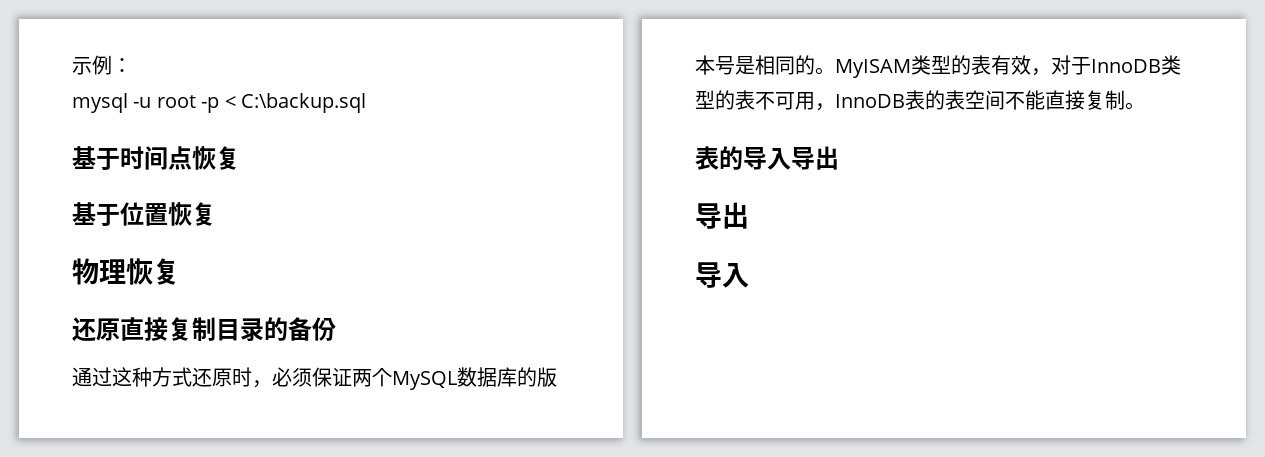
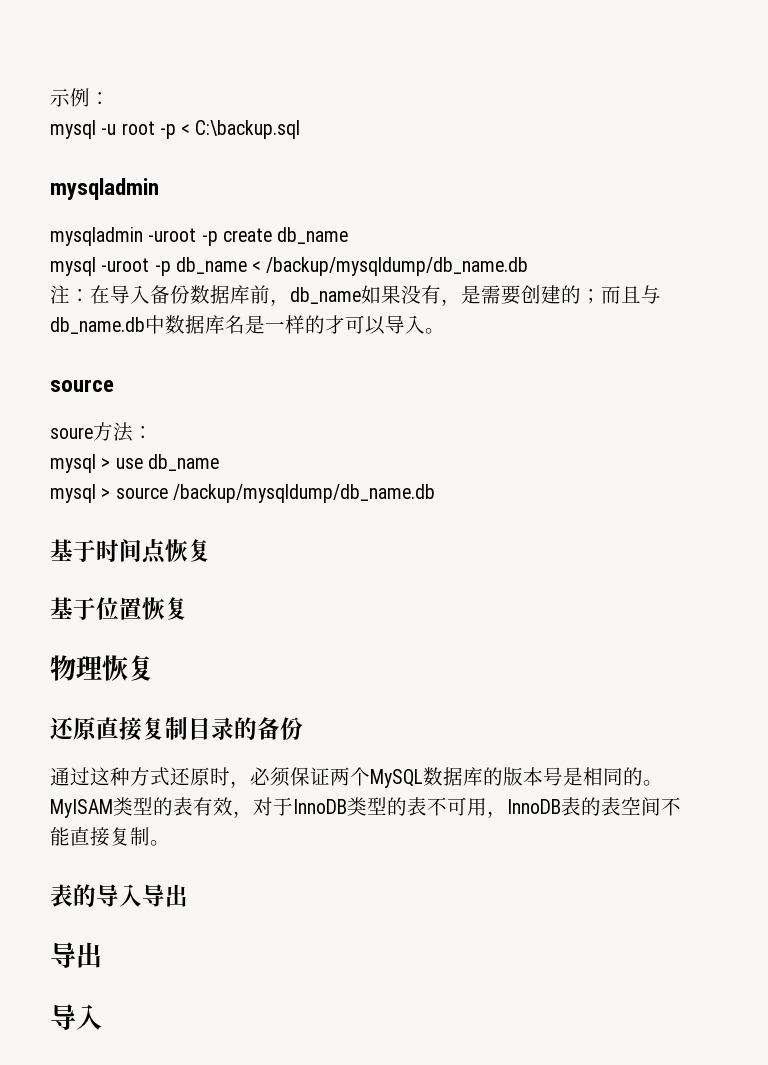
  mysql -u root -p < C:\backup.sql
+ mysqladmin
+ mysqladmin -uroot -p create db_name
+ mysql -uroot -p db_name < /backup/mysqldump/db_name.db
+ 注：在导入备份数据库前，db_name如果没有，是需要创建的；而且与db_name.db中数据库名是一样的才可以导入。
+ source
+ soure方法：
+ mysql > use db_name
+ mysql > source /backup/mysqldump/db_name.db

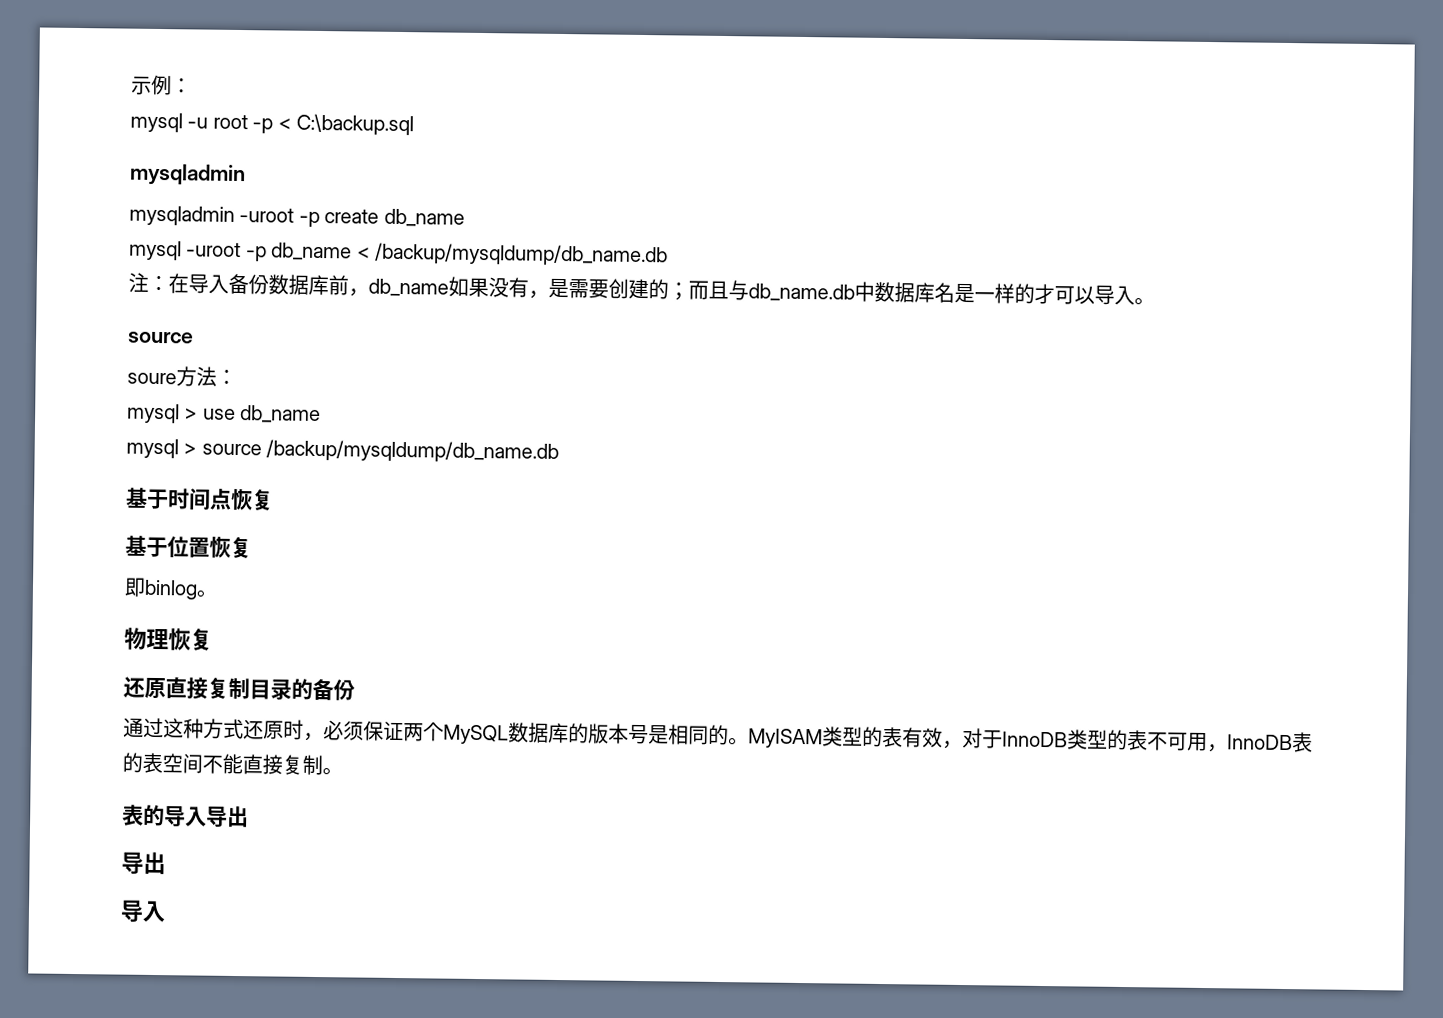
+ 即binlog。

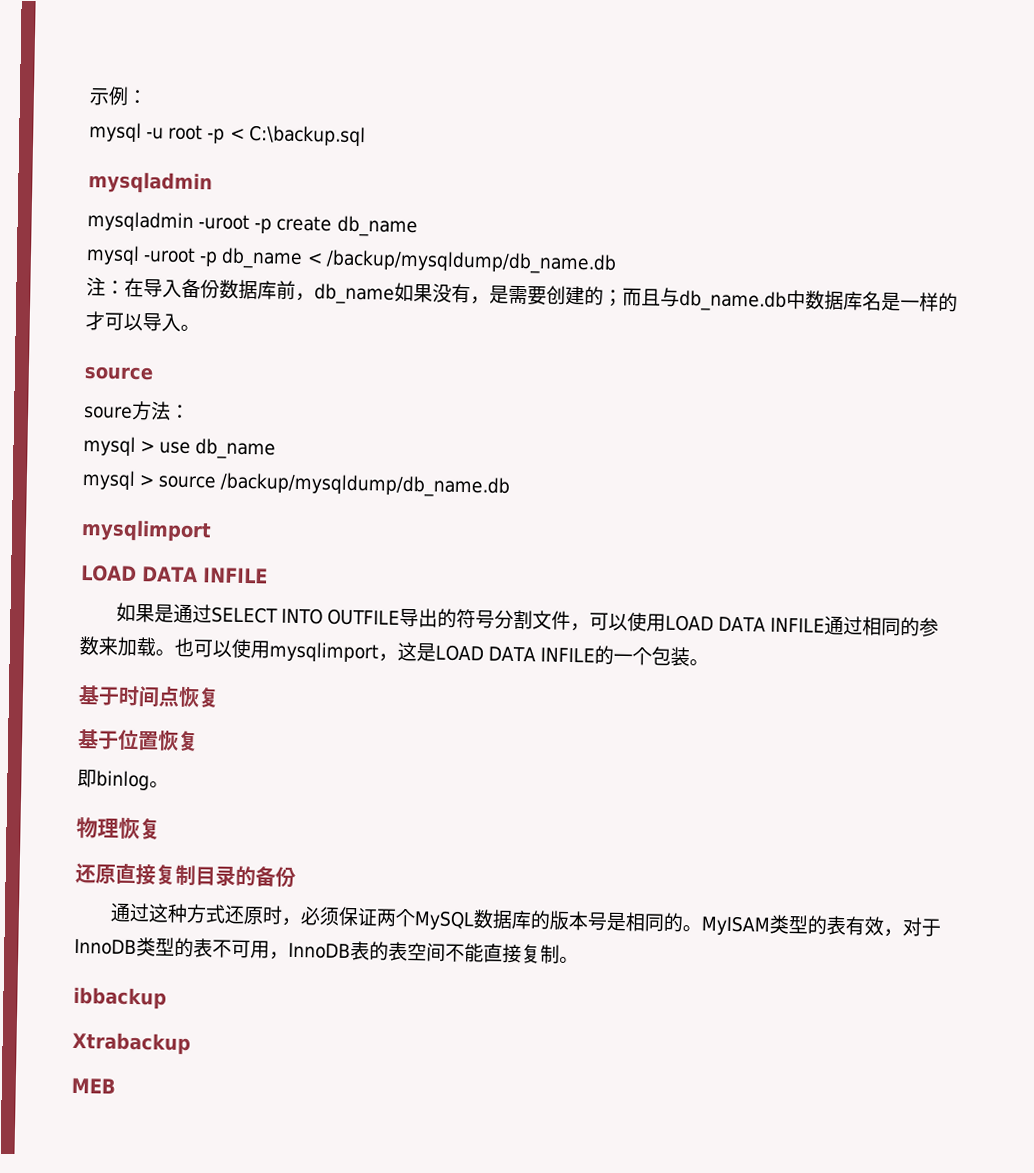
  mysql > source /backup/mysqldump/db_name.db
+ mysqlimport
+ LOAD DATA INFILE
+ 如果是通过SELECT INTO OUTFILE导出的符号分割文件，可以使用LOAD DATA INFILE通过相同的参数来加载。也可以使用mysqlimport，这是LOAD DATA INFILE的一个包装。
- 表的导入导出
- 导出
- 导入
+ ibbackup
+ Xtrabackup
+ MEB

